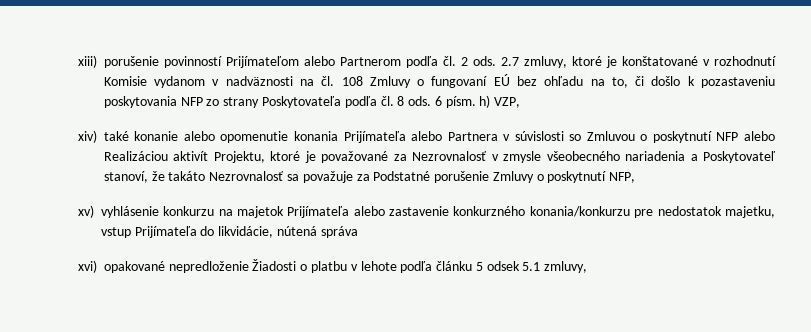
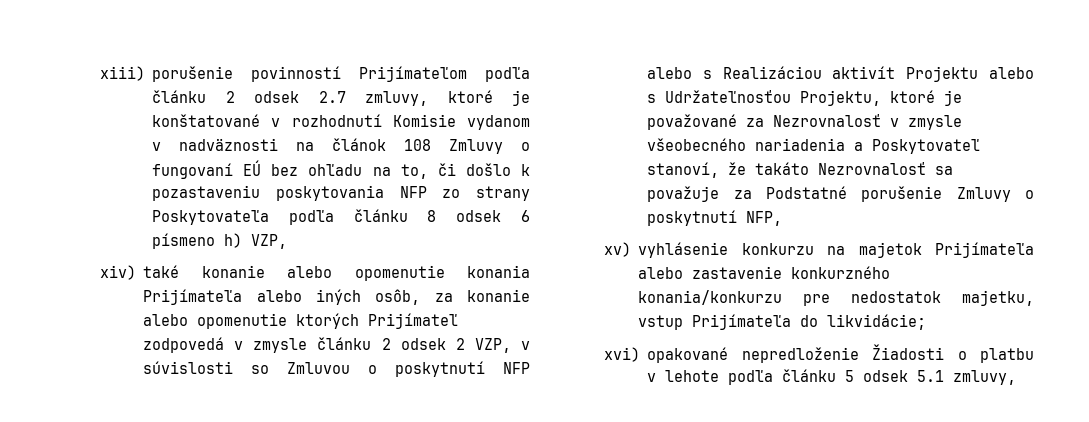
- xiii) porušenie povinností Prijímateľom alebo Partnerom podľa čl. 2 ods. 2.7 zmluvy, ktoré je konštatované v rozhodnutí Komisie vydanom v nadväznosti na čl. 108 Zmluvy o fungovaní EÚ bez ohľadu na to, či došlo k pozastaveniu poskytovania NFP zo strany Poskytovateľa podľa čl. 8 ods. 6 písm. h) VZP,
+ xiii) porušenie povinností Prijímateľom podľa článku 2 odsek 2.7 zmluvy, ktoré je konštatované v rozhodnutí Komisie vydanom v nadväznosti na článok 108 Zmluvy o fungovaní EÚ bez ohľadu na to, či došlo k pozastaveniu poskytovania NFP zo strany Poskytovateľa podľa článku 8 odsek 6 písmeno h) VZP,
- xiv) také konanie alebo opomenutie konania Prijímateľa alebo Partnera v súvislosti so Zmluvou o poskytnutí NFP alebo Realizáciou aktivít Projektu, ktoré je považované za Nezrovnalosť v zmysle všeobecného nariadenia a Poskytovateľ stanoví, že takáto Nezrovnalosť sa považuje za Podstatné porušenie Zmluvy o poskytnutí NFP,
+ xiv) také konanie alebo opomenutie konania Prijímateľa alebo iných osôb, za konanie alebo opomenutie ktorých Prijímateľ zodpovedá v zmysle článku 2 odsek 2 VZP, v súvislosti so Zmluvou o poskytnutí NFP alebo s Realizáciou aktivít Projektu alebo s Udržateľnosťou Projektu, ktoré je považované za Nezrovnalosť v zmysle všeobecného nariadenia a Poskytovateľ stanoví, že takáto Nezrovnalosť sa považuje za Podstatné porušenie Zmluvy o poskytnutí NFP,
- xv) vyhlásenie konkurzu na majetok Prijímateľa alebo zastavenie konkurzného konania/konkurzu pre nedostatok majetku, vstup Prijímateľa do likvidácie, nútená správa
+ xv) vyhlásenie konkurzu na majetok Prijímateľa alebo zastavenie konkurzného konania/konkurzu pre nedostatok majetku, vstup Prijímateľa do likvidácie;

